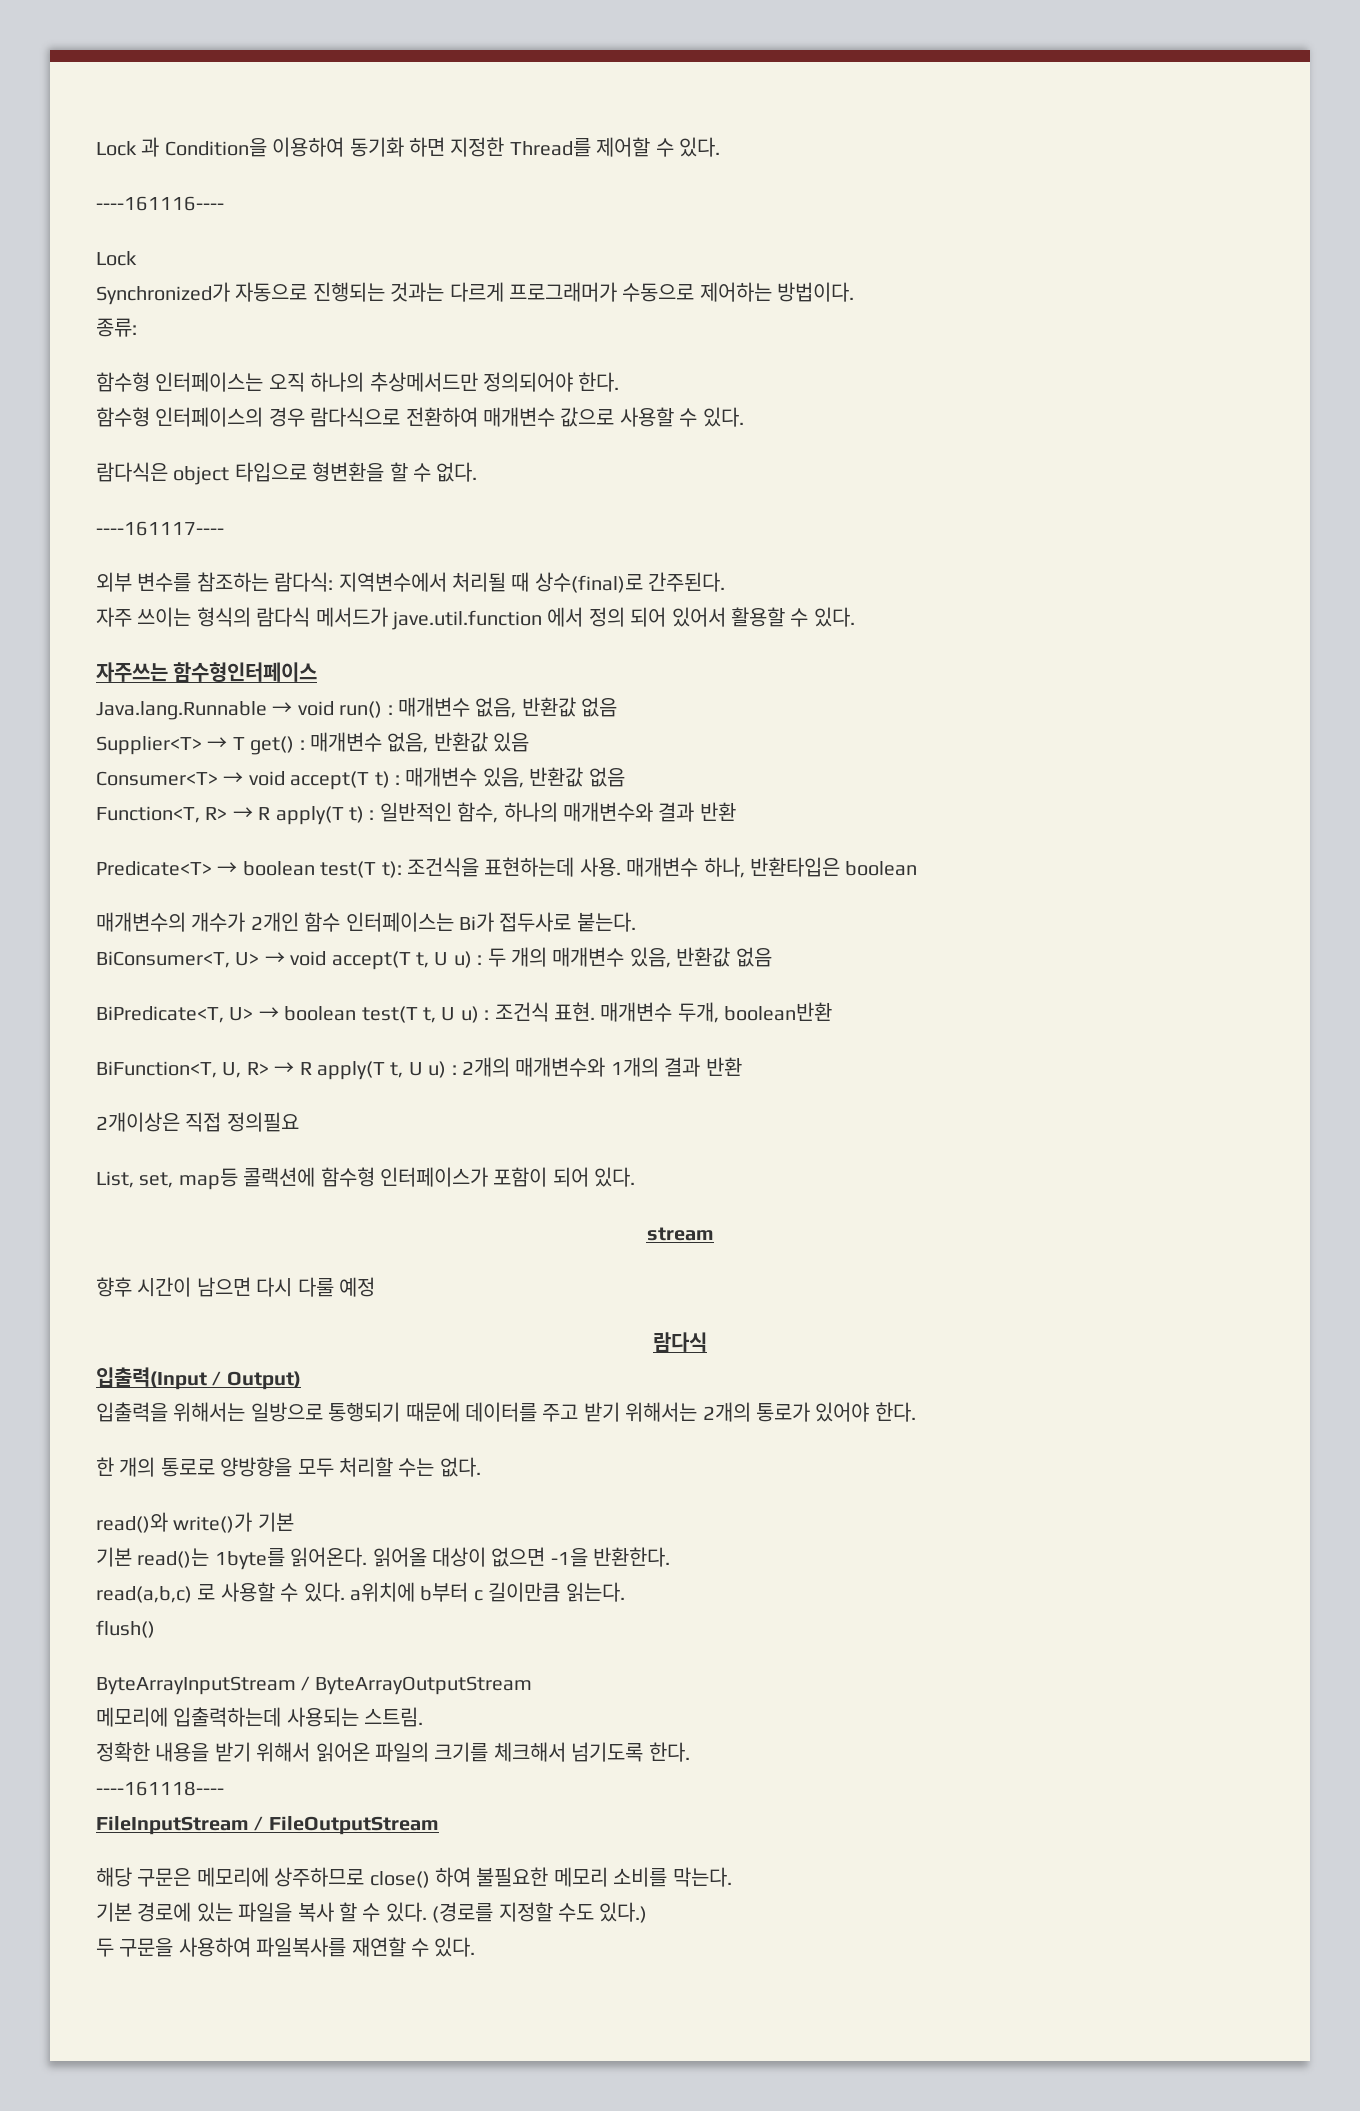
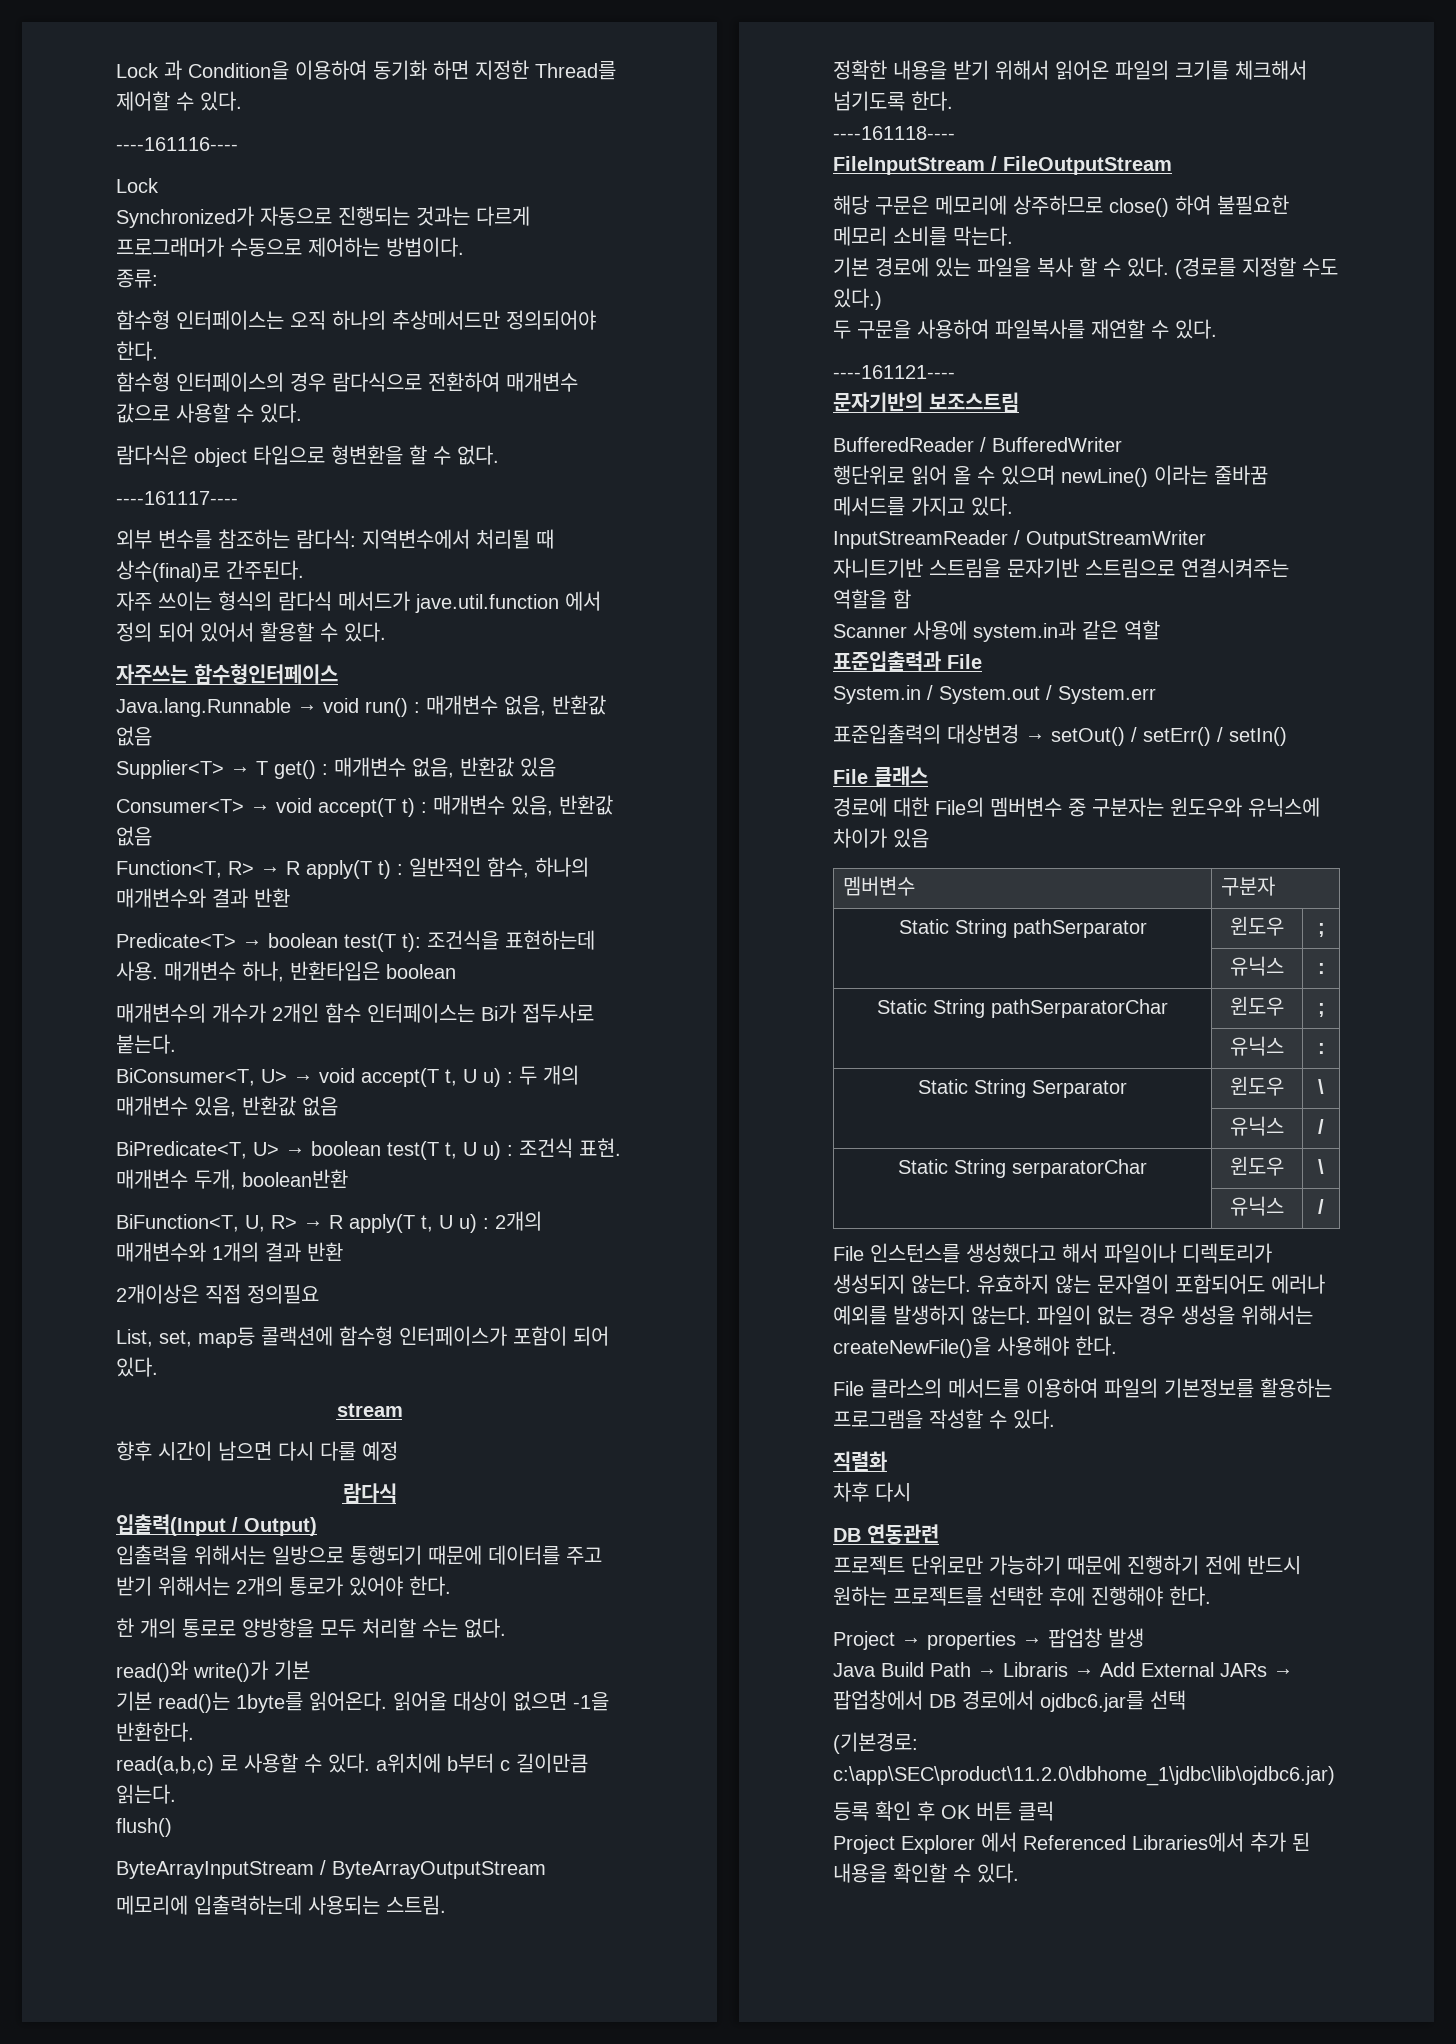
+ ----161121----
+ 문자기반의 보조스트림
+ BufferedReader / BufferedWriter
+ 행단위로 읽어 올 수 있으며 newLine() 이라는 줄바꿈 메서드를 가지고 있다.
+ InputStreamReader / OutputStreamWriter
+ 자니트기반 스트림을 문자기반 스트림으로 연결시켜주는 역할을 함
+ Scanner 사용에 system.in과 같은 역할
+ 표준입출력과 File
+ System.in / System.out / System.err
+ 표준입출력의 대상변경 → setOut() / setErr() / setIn()
+ File 클래스
+ 경로에 대한 File의 멤버변수 중 구분자는 윈도우와 유닉스에 차이가 있음
+ 멤버변수 | 구분자
+ Static String pathSerparator | 윈도우 | ;
+ | 유닉스 | :
+ Static String pathSerparatorChar | 윈도우 | ;
+ | 유닉스 | :
+ Static String Serparator | 윈도우 | \
+ | 유닉스 | /
+ Static String serparatorChar | 윈도우 | \
+ | 유닉스 | /
+ File 인스턴스를 생성했다고 해서 파일이나 디렉토리가 생성되지 않는다. 유효하지 않는 문자열이 포함되어도 에러나 예외를 발생하지 않는다. 파일이 없는 경우 생성을 위해서는 createNewFile()을 사용해야 한다.
+ File 클라스의 메서드를 이용하여 파일의 기본정보를 활용하는 프로그램을 작성할 수 있다.
+ 직렬화
+ 차후 다시
+ DB 연동관련
+ 프로젝트 단위로만 가능하기 때문에 진행하기 전에 반드시 원하는 프로젝트를 선택한 후에 진행해야 한다.
+ Project → properties → 팝업창 발생
+ Java Build Path → Libraris → Add External JARs → 팝업창에서 DB 경로에서 ojdbc6.jar를 선택
+ (기본경로: c:\app\SEC\product\11.2.0\dbhome_1\jdbc\lib\ojdbc6.jar)
+ 등록 확인 후 OK 버튼 클릭
+ Project Explorer 에서 Referenced Libraries에서 추가 된 내용을 확인할 수 있다.

